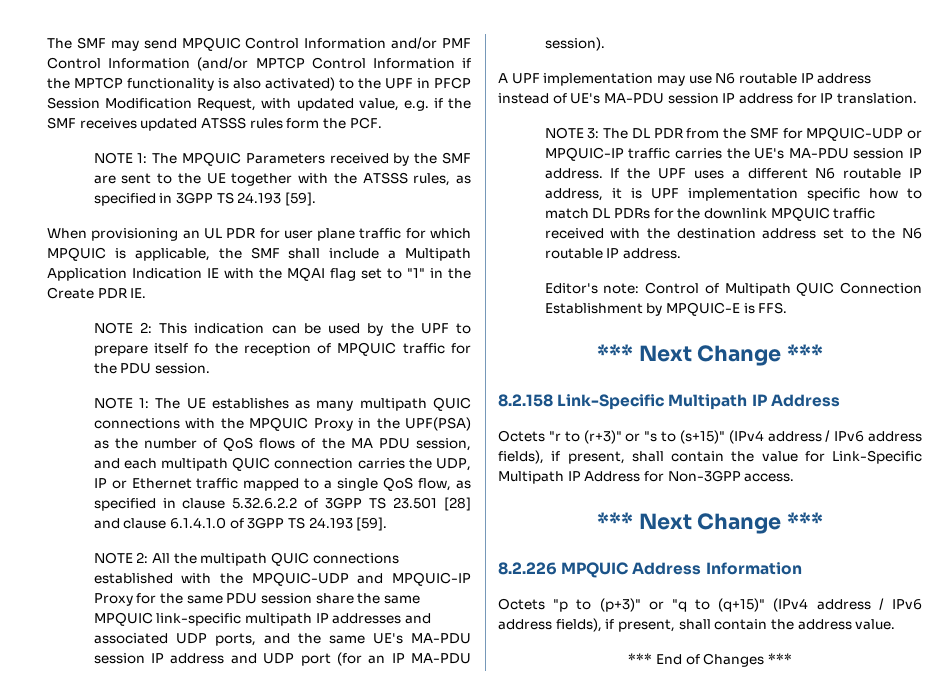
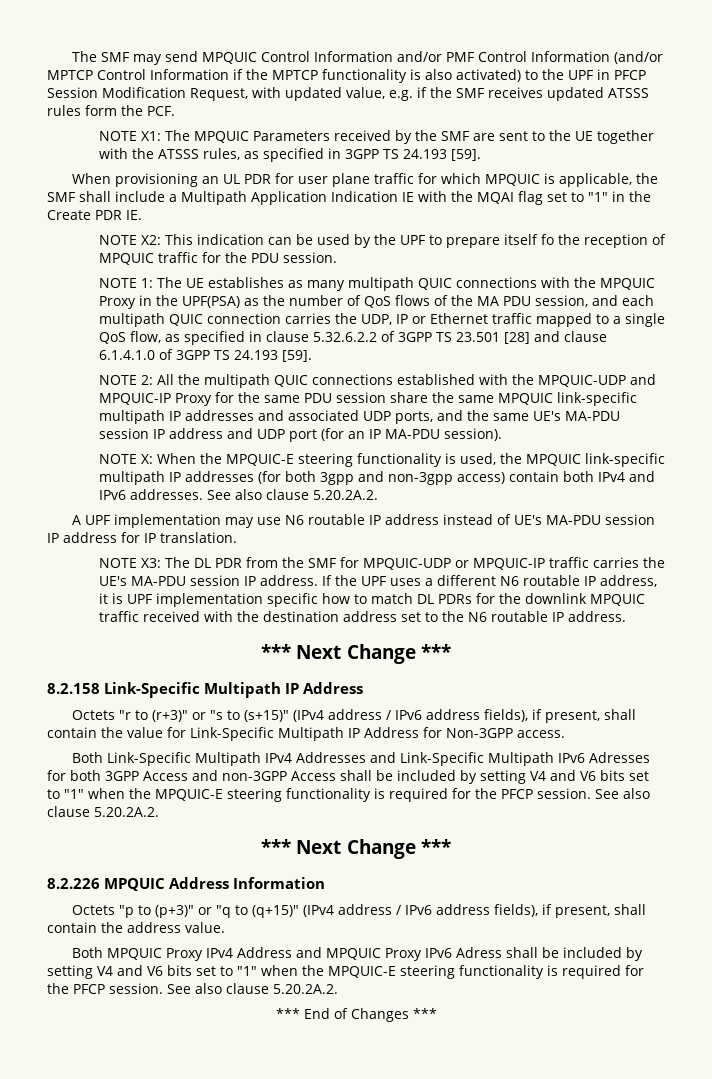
- NOTE 1: The MPQUIC Parameters received by the SMF are sent to the UE together with the ATSSS rules, as specified in 3GPP TS 24.193 [59].
+ NOTE X1: The MPQUIC Parameters received by the SMF are sent to the UE together with the ATSSS rules, as specified in 3GPP TS 24.193 [59].
- NOTE 2: This indication can be used by the UPF to prepare itself fo the reception of MPQUIC traffic for the PDU session.
+ NOTE X2: This indication can be used by the UPF to prepare itself fo the reception of MPQUIC traffic for the PDU session.
+ NOTE X: When the MPQUIC-E steering functionality is used, the MPQUIC link-specific multipath IP addresses (for both 3gpp and non-3gpp access) contain both IPv4 and IPv6 addresses. See also clause 5.20.2A.2.
- NOTE 3: The DL PDR from the SMF for MPQUIC-UDP or MPQUIC-IP traffic carries the UE's MA-PDU session IP address.
+ NOTE X3: The DL PDR from the SMF for MPQUIC-UDP or MPQUIC-IP traffic carries the UE's MA-PDU session IP address.
- Editor's note: Control of Multipath QUIC Connection Establishment by MPQUIC-E is FFS.
+ Both Link-Specific Multipath IPv4 Addresses and Link-Specific Multipath IPv6 Adresses for both 3GPP Access and non-3GPP Access shall be included by setting V4 and V6 bits set to "1" when the MPQUIC-E steering functionality is required for the PFCP session. See also clause 5.20.2A.2.
+ Both MPQUIC Proxy IPv4 Address and MPQUIC Proxy IPv6 Adress shall be included by setting V4 and V6 bits set to "1" when the MPQUIC-E steering functionality is required for the PFCP session. See also clause 5.20.2A.2.

